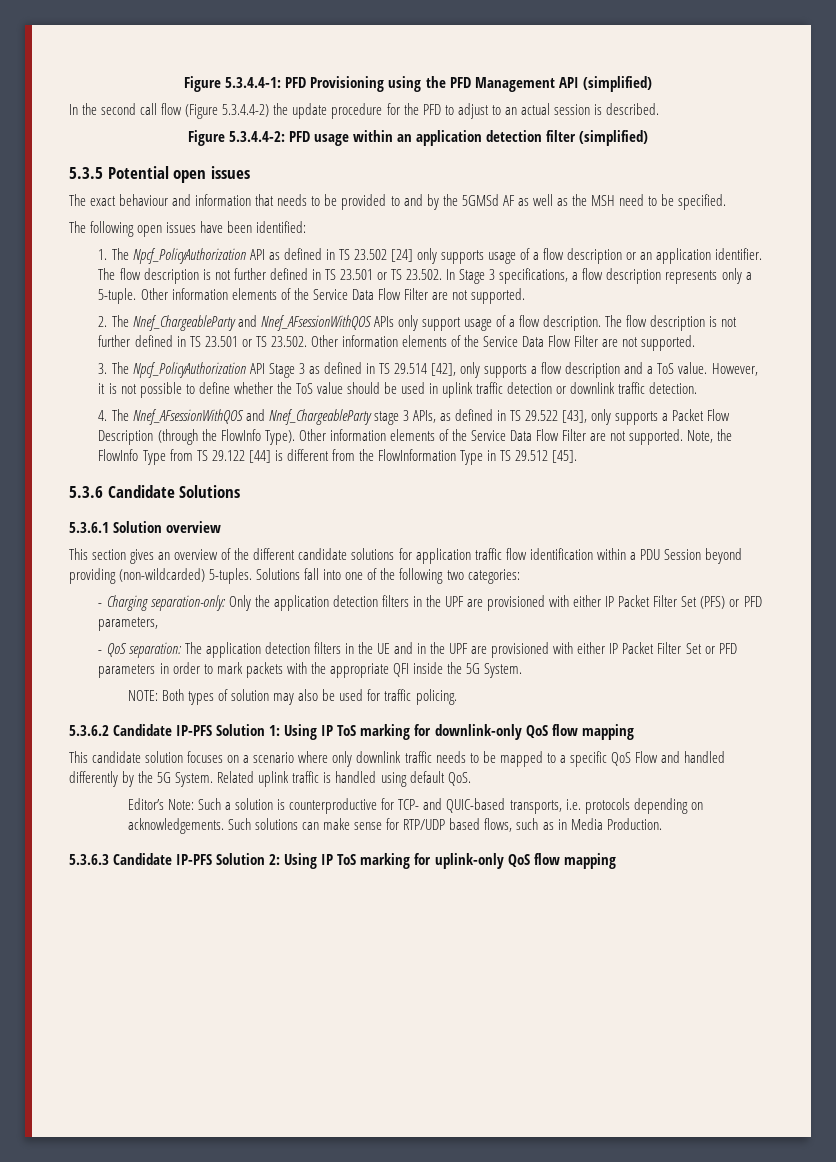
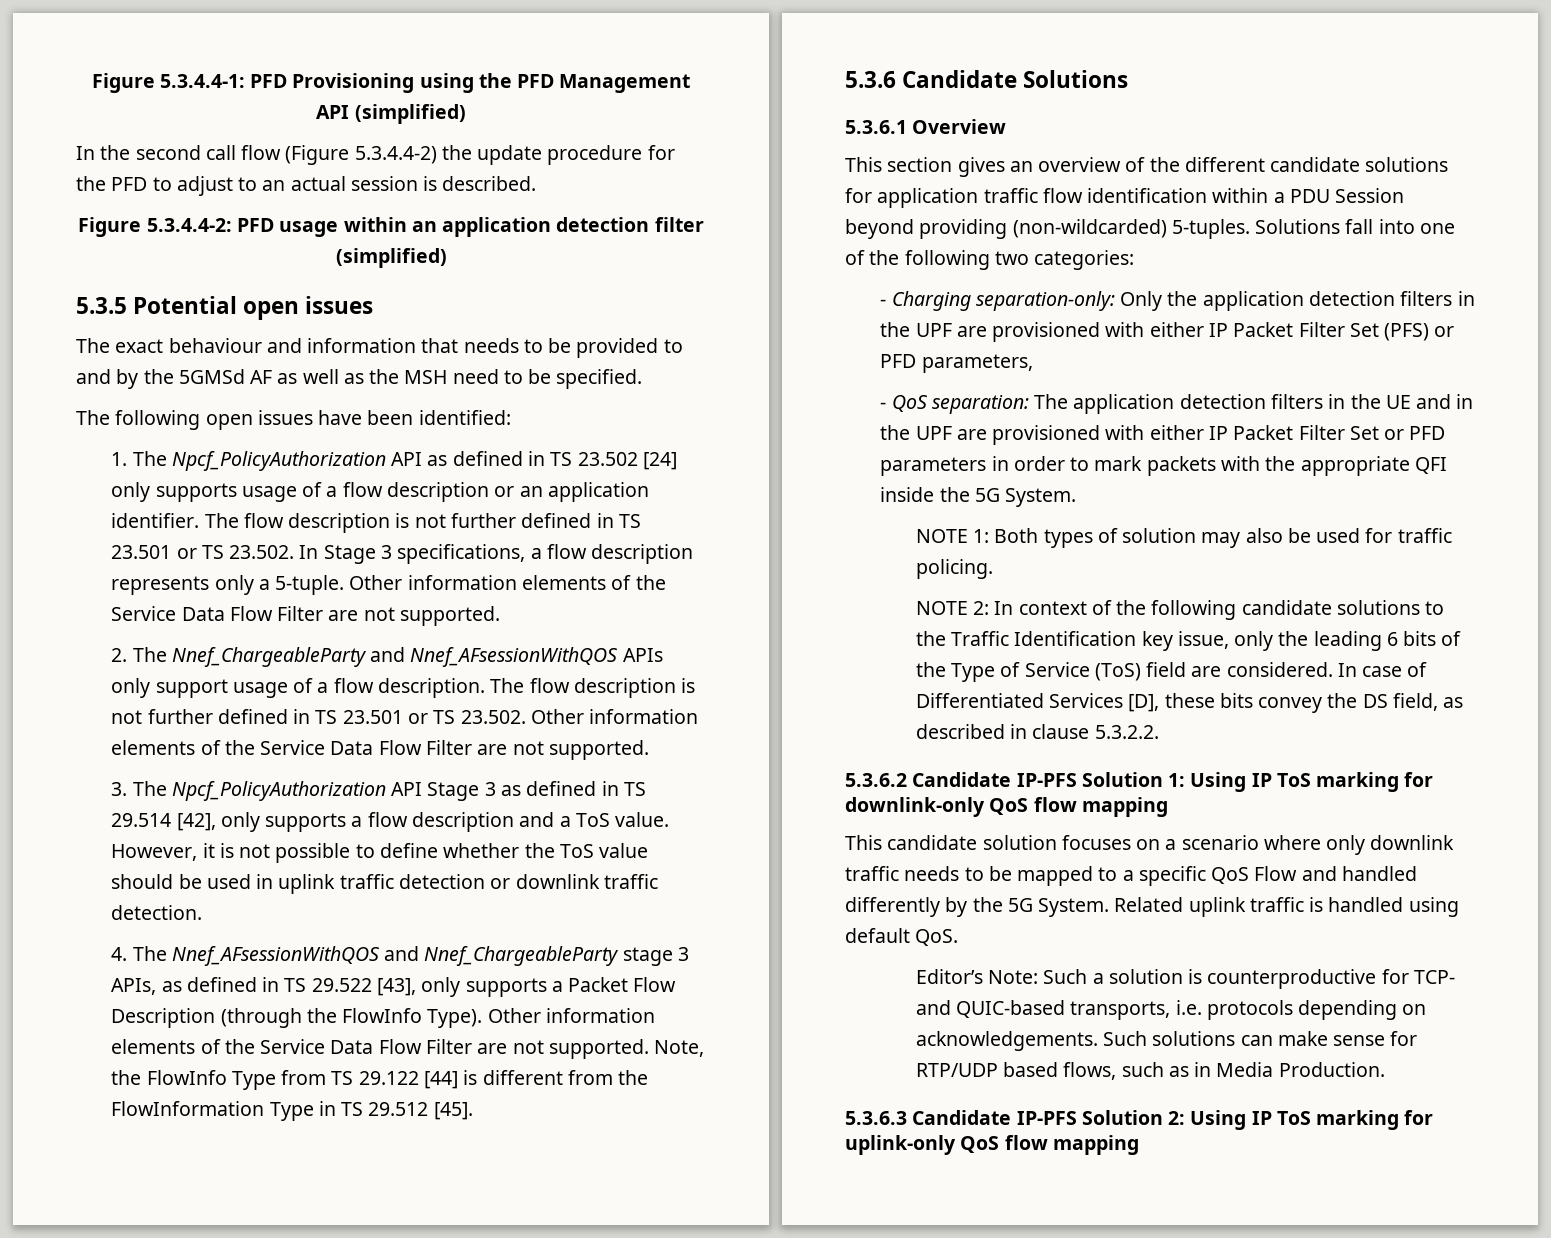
- 5.3.6.1 Solution overview
+ 5.3.6.1 Overview
- NOTE: Both types of solution may also be used for traffic policing.
+ NOTE 1: Both types of solution may also be used for traffic policing.
+ NOTE 2: In context of the following candidate solutions to the Traffic Identification key issue, only the leading 6 bits of the Type of Service (ToS) field are considered. In case of Differentiated Services [D], these bits convey the DS field, as described in clause 5.3.2.2.

